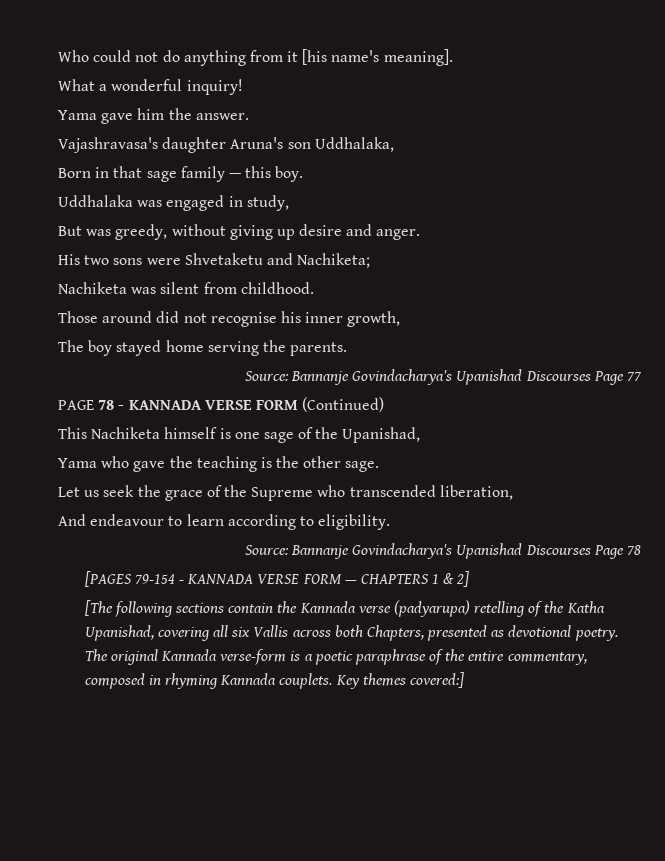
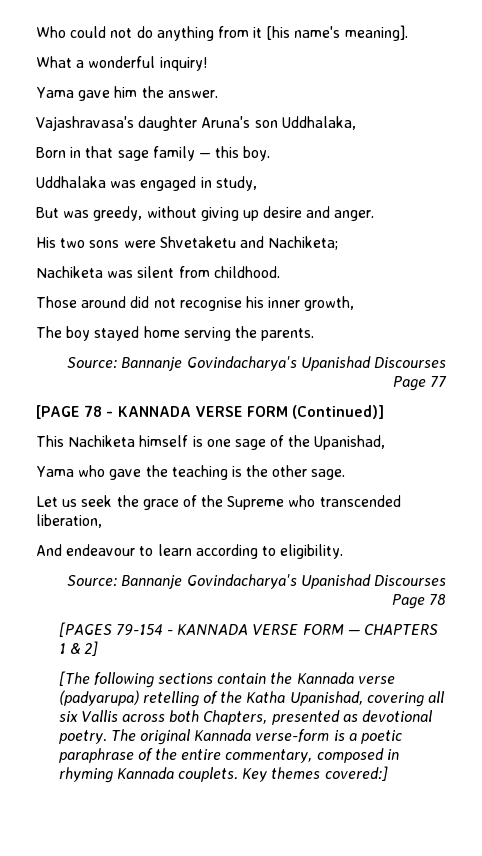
- PAGE 78 - KANNADA VERSE FORM (Continued)
+ [PAGE 78 - KANNADA VERSE FORM (Continued)]

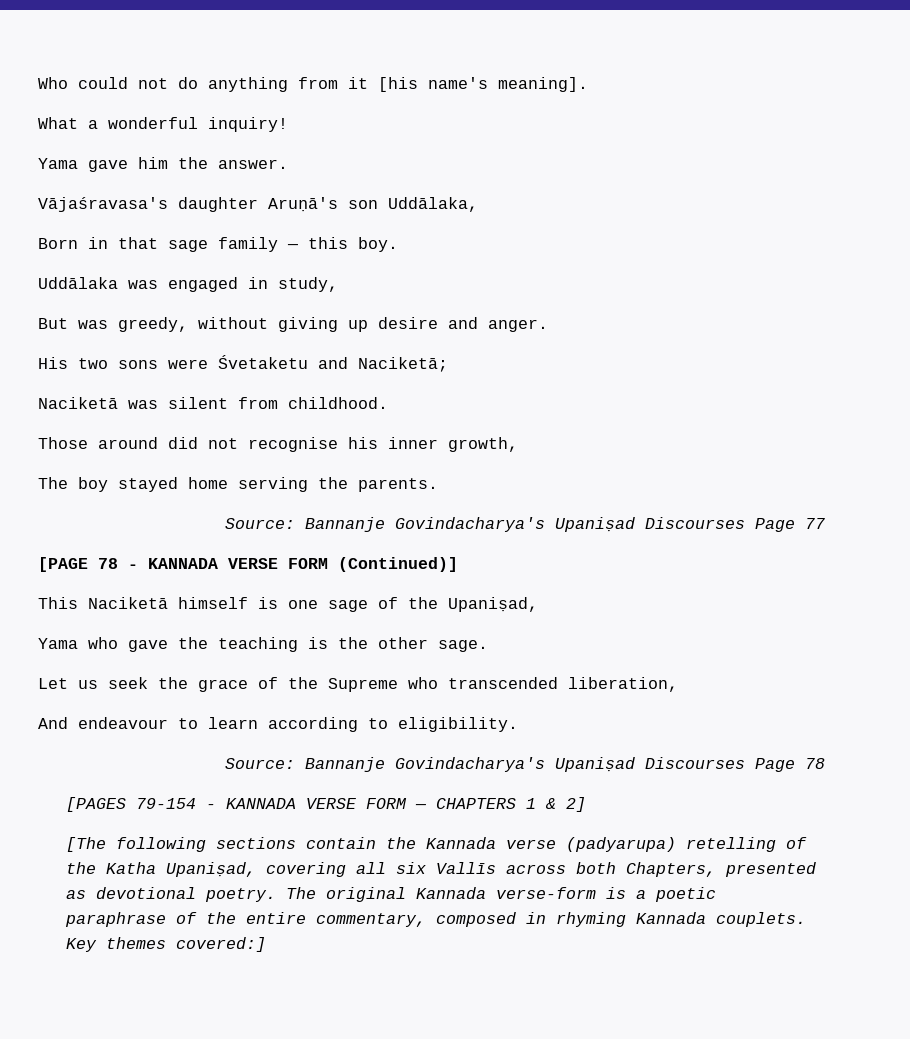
- Vajashravasa's daughter Aruna's son Uddhalaka,
+ Vājaśravasa's daughter Aruṇā's son Uddālaka,
- Uddhalaka was engaged in study,
+ Uddālaka was engaged in study,
- His two sons were Shvetaketu and Nachiketa;
- Nachiketa was silent from childhood.
+ His two sons were Śvetaketu and Naciketā;
+ Naciketā was silent from childhood.
- Source: Bannanje Govindacharya's Upanishad Discourses Page 77
+ Source: Bannanje Govindacharya's Upaniṣad Discourses Page 77
- This Nachiketa himself is one sage of the Upanishad,
+ This Naciketā himself is one sage of the Upaniṣad,
- Source: Bannanje Govindacharya's Upanishad Discourses Page 78
+ Source: Bannanje Govindacharya's Upaniṣad Discourses Page 78
- [The following sections contain the Kannada verse (padyarupa) retelling of the Katha Upanishad, covering all six Vallis across both Chapters, presented as devotional poetry.
+ [The following sections contain the Kannada verse (padyarupa) retelling of the Katha Upaniṣad, covering all six Vallīs across both Chapters, presented as devotional poetry.

